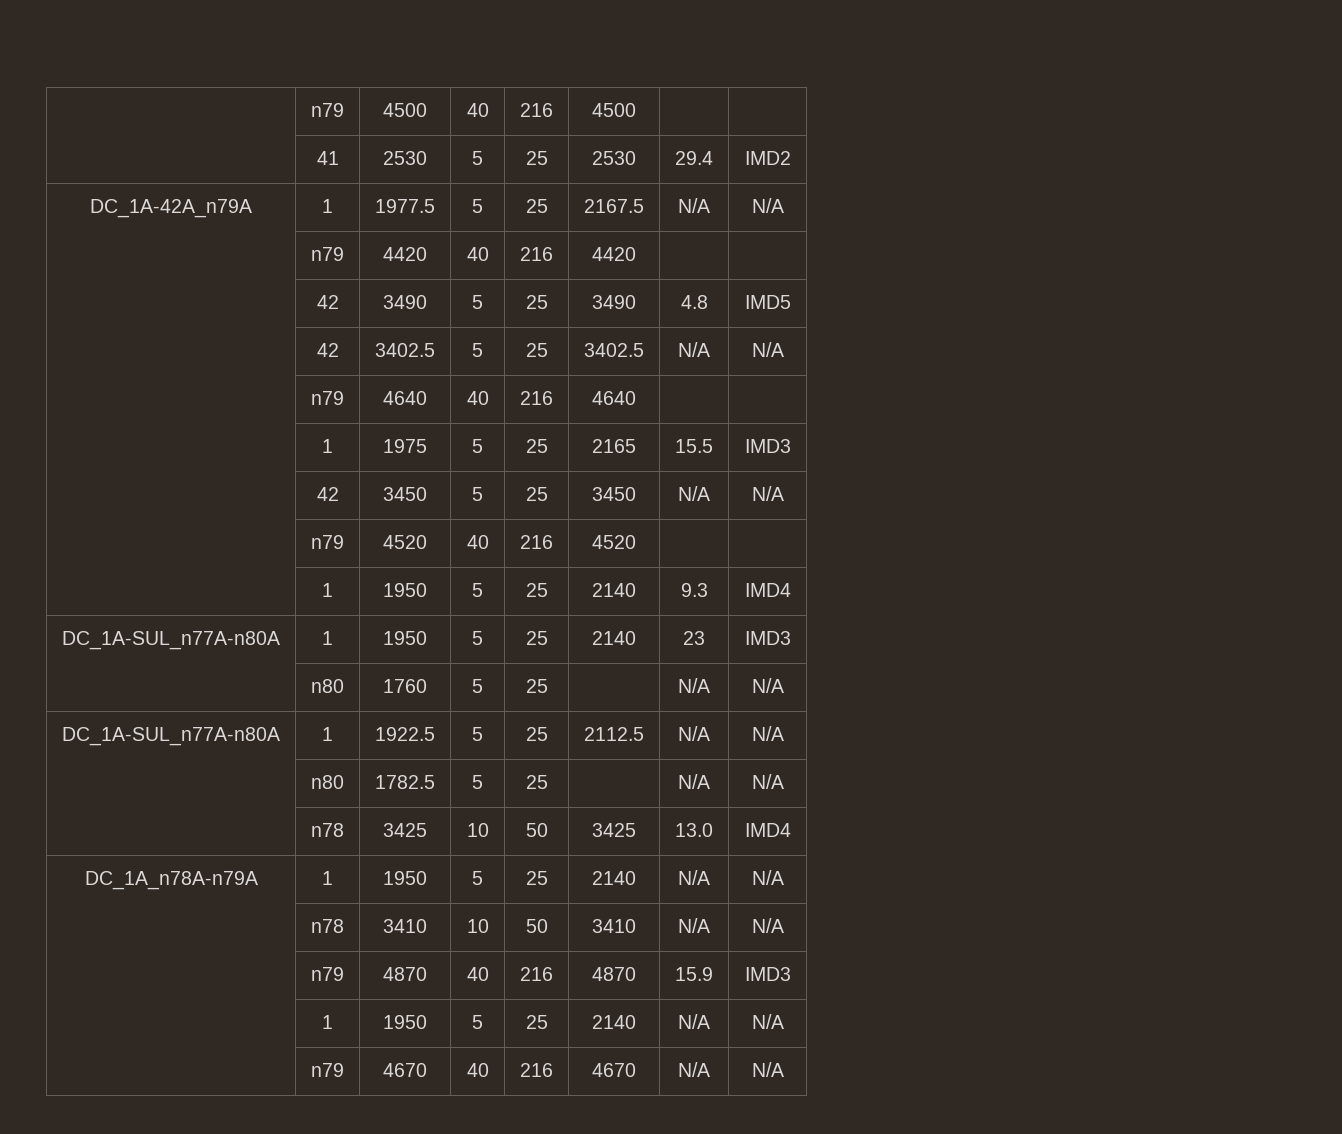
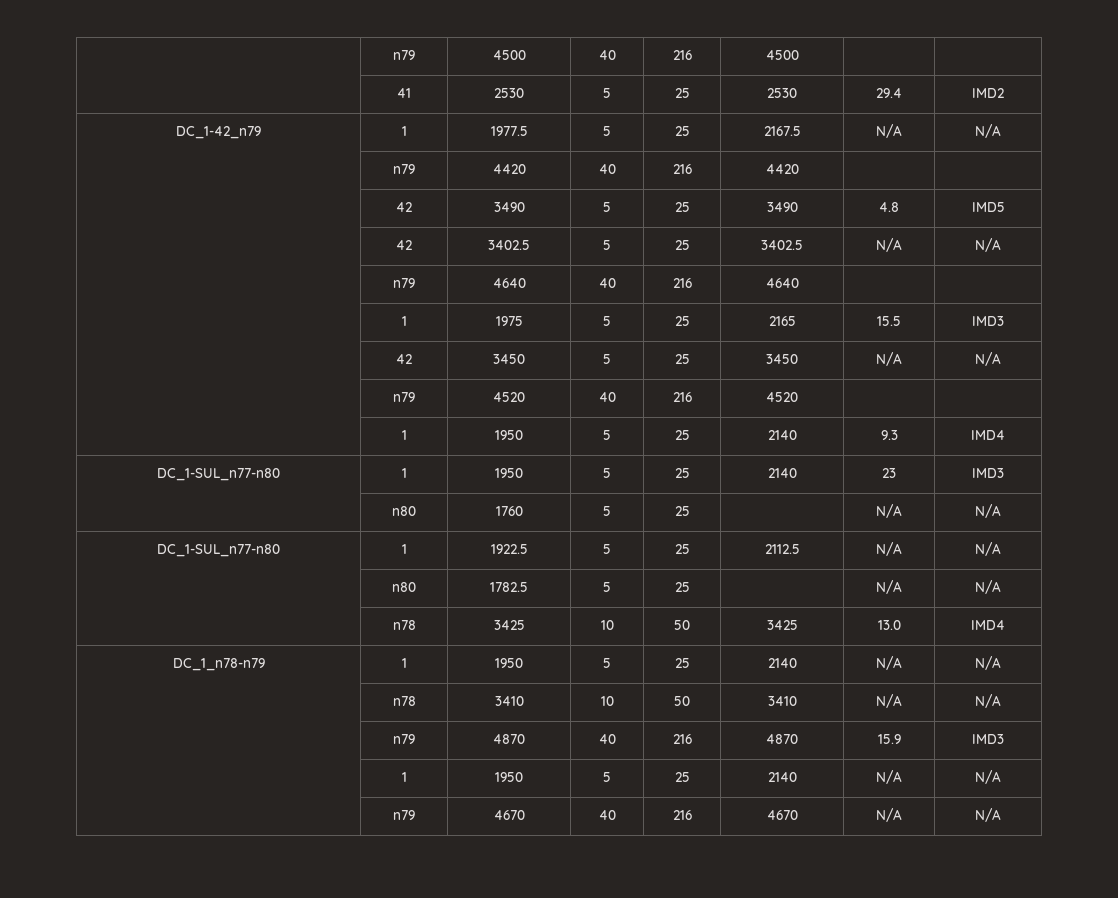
- DC_1A-42A_n79A | 1 | 1977.5 | 5 | 25 | 2167.5 | N/A | N/A
+ DC_1-42_n79 | 1 | 1977.5 | 5 | 25 | 2167.5 | N/A | N/A
- DC_1A-SUL_n77A-n80A | 1 | 1950 | 5 | 25 | 2140 | 23 | IMD3
+ DC_1-SUL_n77-n80 | 1 | 1950 | 5 | 25 | 2140 | 23 | IMD3
- DC_1A-SUL_n77A-n80A | 1 | 1922.5 | 5 | 25 | 2112.5 | N/A | N/A
+ DC_1-SUL_n77-n80 | 1 | 1922.5 | 5 | 25 | 2112.5 | N/A | N/A
- DC_1A_n78A-n79A | 1 | 1950 | 5 | 25 | 2140 | N/A | N/A
+ DC_1_n78-n79 | 1 | 1950 | 5 | 25 | 2140 | N/A | N/A

